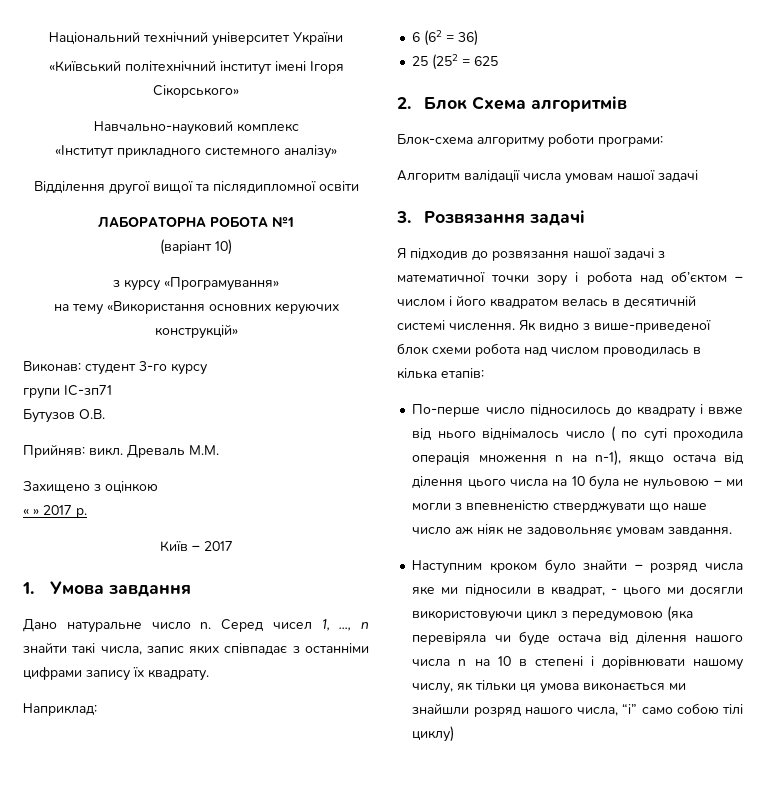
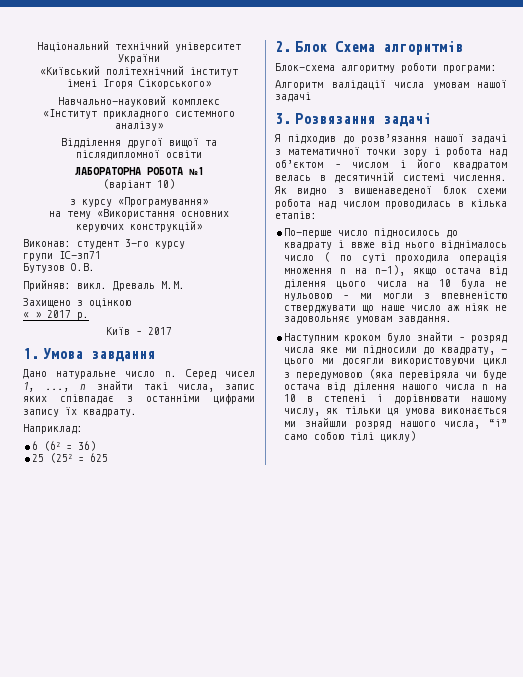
- Я підходив до розвязання нашої задачі з математичної точки зору і робота над об’єктом – числом і його квадратом велась в десятичній системі числення.
+ Я підходив до розв’язання нашої задачі з математичної точки зору і робота над об’єктом – числом і його квадратом велась в десятичній системі числення.
- Як видно з више-приведеної блок схеми робота над числом проводилась в кілька етапів:
+ Як видно з вишенаведеної блок схеми робота над числом проводилась в кілька етапів:
- Наступним кроком було знайти – розряд числа яке ми підносили в квадрат, - цього ми досягли використовуючи цикл з передумовою (яка перевіряла чи буде остача від ділення нашого числа n на 10 в степені i дорівнювати нашому числу, як тільки ця умова виконається ми знайшли розряд нашого числа, “i” само собою тілі циклу)
+ Наступним кроком було знайти – розряд числа яке ми підносили до квадрату, - цього ми досягли використовуючи цикл з передумовою (яка перевіряла чи буде остача від ділення нашого числа n на 10 в степені i дорівнювати нашому числу, як тільки ця умова виконається ми знайшли розряд нашого числа, “i” само собою тілі циклу)

